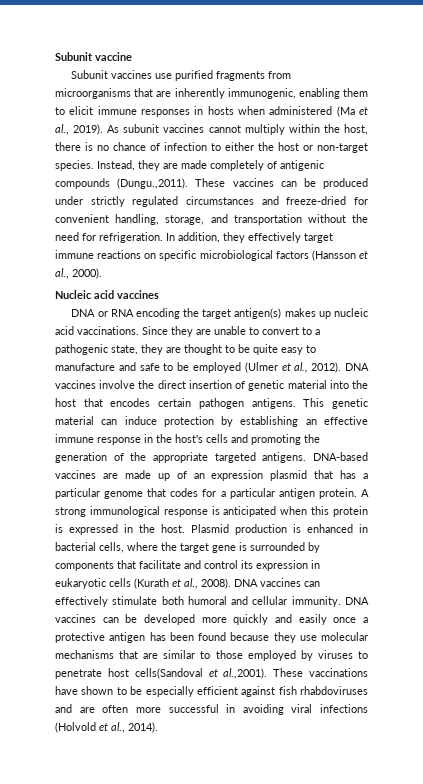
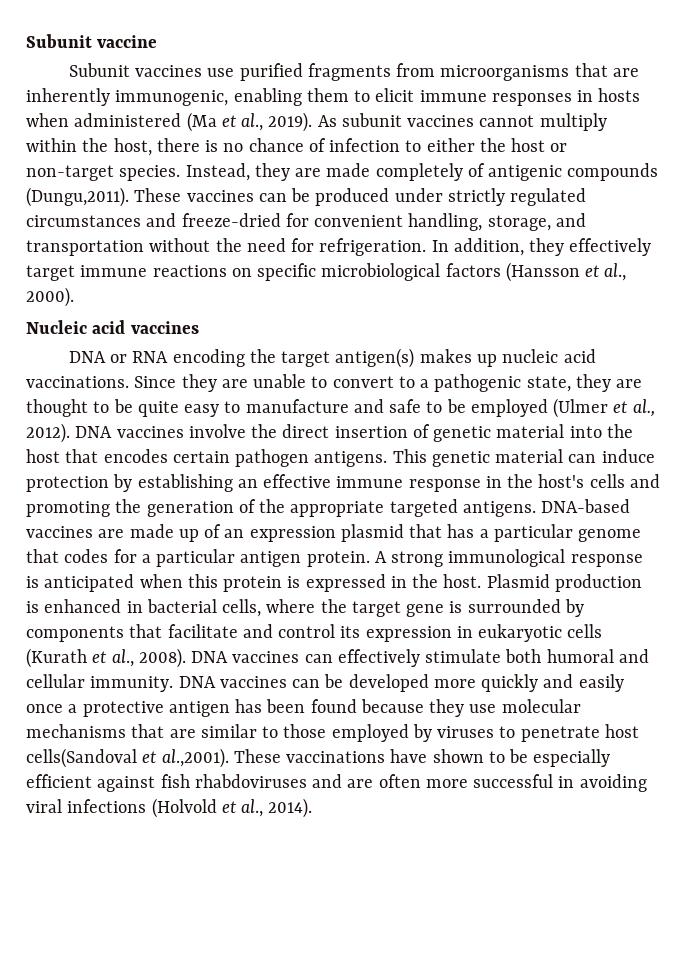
- Instead, they are made completely of antigenic compounds (Dungu.,2011). These vaccines can be produced under strictly regulated circumstances and freeze-dried for convenient handling, storage, and transportation without the need for refrigeration.
+ Instead, they are made completely of antigenic compounds (Dungu,2011). These vaccines can be produced under strictly regulated circumstances and freeze-dried for convenient handling, storage, and transportation without the need for refrigeration.

